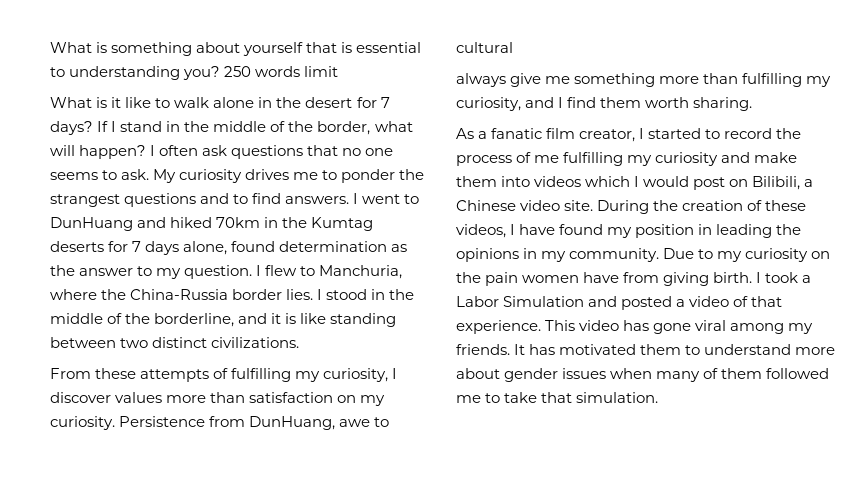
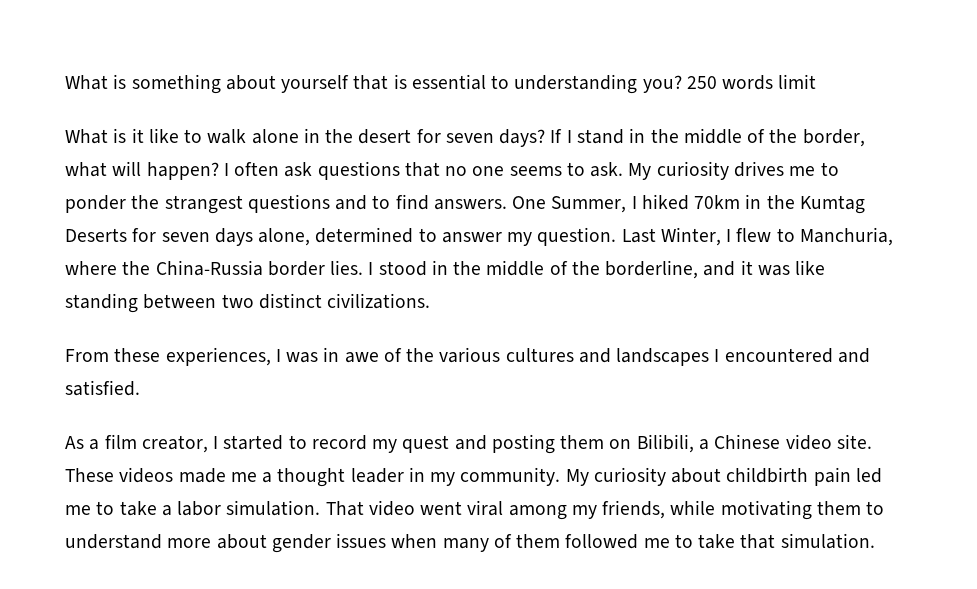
- What is it like to walk alone in the desert for 7 days?
+ What is it like to walk alone in the desert for seven days?
- I went to DunHuang and hiked 70km in the Kumtag deserts for 7 days alone, found determination as the answer to my question. I flew to Manchuria, where the China-Russia border lies.
+ One Summer, I hiked 70km in the Kumtag Deserts for seven days alone, determined to answer my question. Last Winter, I flew to Manchuria, where the China-Russia border lies.
- I stood in the middle of the borderline, and it is like standing between two distinct civilizations.
+ I stood in the middle of the borderline, and it was like standing between two distinct civilizations.
- From these attempts of fulfilling my curiosity, I discover values more than satisfaction on my curiosity. Persistence from DunHuang, awe to cultural
- always give me something more than fulfilling my curiosity, and I find them worth sharing.
+ From these experiences, I was in awe of the various cultures and landscapes I encountered and satisfied.
- As a fanatic film creator, I started to record the process of me fulfilling my curiosity and make them into videos which I would post on Bilibili, a Chinese video site.
+ As a film creator, I started to record my quest and posting them on Bilibili, a Chinese video site.
- During the creation of these videos, I have found my position in leading the opinions in my community. Due to my curiosity on the pain women have from giving birth. I took a Labor Simulation and posted a video of that experience. This video has gone viral among my friends. It has motivated them to understand more about gender issues when many of them followed me to take that simulation.
+ These videos made me a thought leader in my community. My curiosity about childbirth pain led me to take a labor simulation. That video went viral among my friends, while motivating them to understand more about gender issues when many of them followed me to take that simulation.

